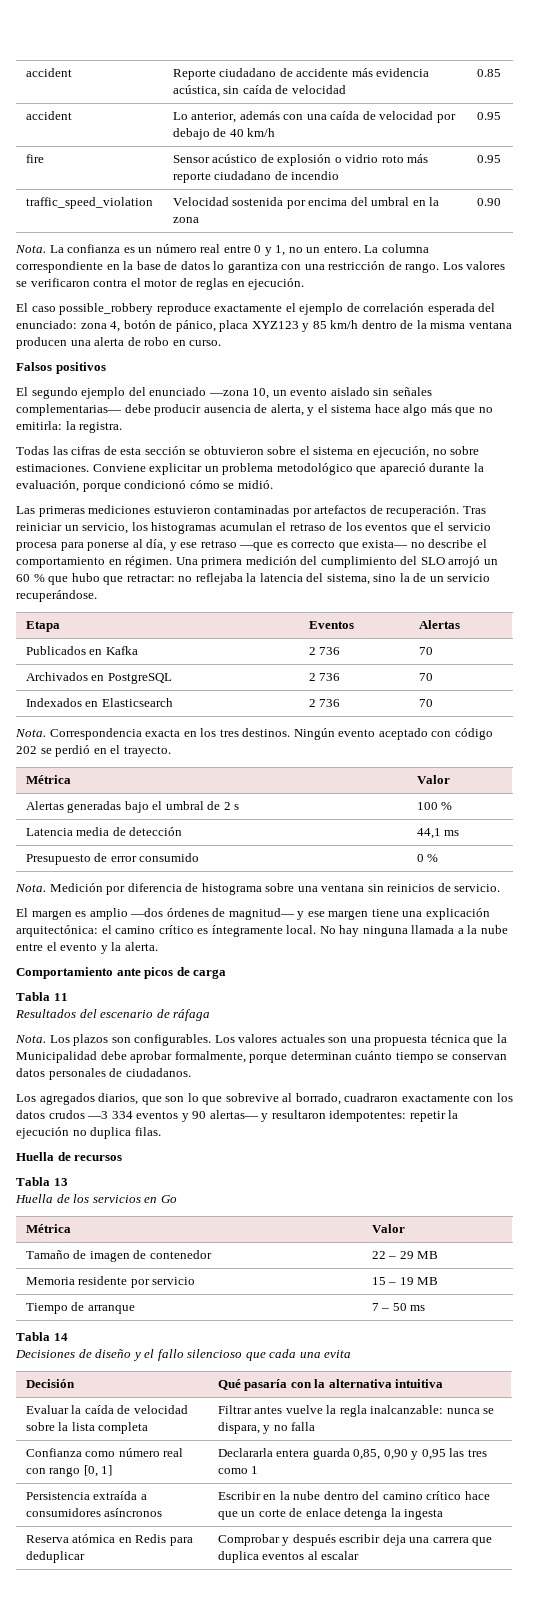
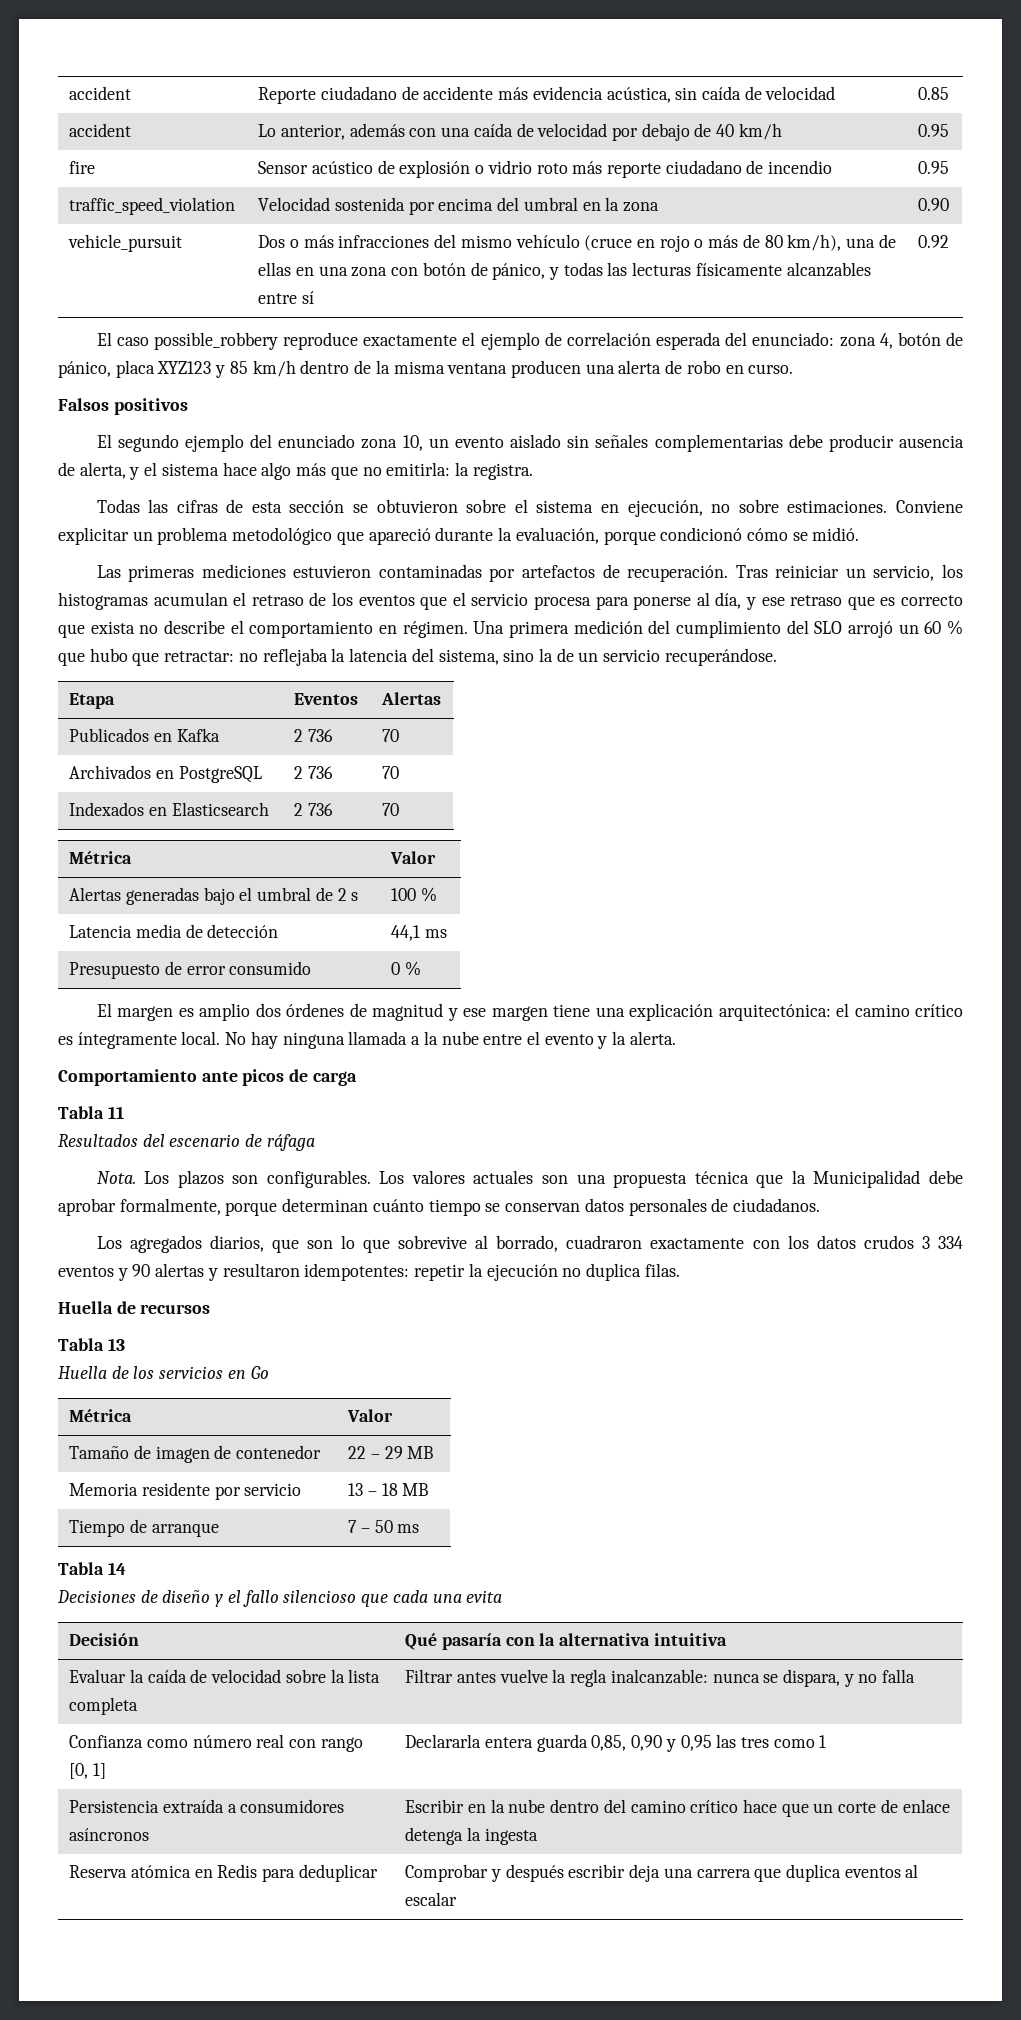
- Nota. La confianza es un número real entre 0 y 1, no un entero. La columna correspondiente en la base de datos lo garantiza con una restricción de rango. Los valores se verificaron contra el motor de reglas en ejecución.
+ vehicle_pursuit | Dos o más infracciones del mismo vehículo (cruce en rojo o más de 80 km/h), una de ellas en una zona con botón de pánico, y todas las lecturas físicamente alcanzables entre sí | 0.92
- El segundo ejemplo del enunciado —zona 10, un evento aislado sin señales complementarias— debe producir ausencia de alerta, y el sistema hace algo más que no emitirla: la registra.
+ El segundo ejemplo del enunciado zona 10, un evento aislado sin señales complementarias debe producir ausencia de alerta, y el sistema hace algo más que no emitirla: la registra.
- Tras reiniciar un servicio, los histogramas acumulan el retraso de los eventos que el servicio procesa para ponerse al día, y ese retraso —que es correcto que exista— no describe el comportamiento en régimen.
+ Tras reiniciar un servicio, los histogramas acumulan el retraso de los eventos que el servicio procesa para ponerse al día, y ese retraso que es correcto que exista no describe el comportamiento en régimen.
- Nota. Correspondencia exacta en los tres destinos. Ningún evento aceptado con código 202 se perdió en el trayecto.
- Nota. Medición por diferencia de histograma sobre una ventana sin reinicios de servicio.
- El margen es amplio —dos órdenes de magnitud— y ese margen tiene una explicación arquitectónica: el camino crítico es íntegramente local.
+ El margen es amplio dos órdenes de magnitud y ese margen tiene una explicación arquitectónica: el camino crítico es íntegramente local.
- Los agregados diarios, que son lo que sobrevive al borrado, cuadraron exactamente con los datos crudos —3 334 eventos y 90 alertas— y resultaron idempotentes: repetir la ejecución no duplica filas.
+ Los agregados diarios, que son lo que sobrevive al borrado, cuadraron exactamente con los datos crudos 3 334 eventos y 90 alertas y resultaron idempotentes: repetir la ejecución no duplica filas.
- Memoria residente por servicio | 15 – 19 MB
+ Memoria residente por servicio | 13 – 18 MB

